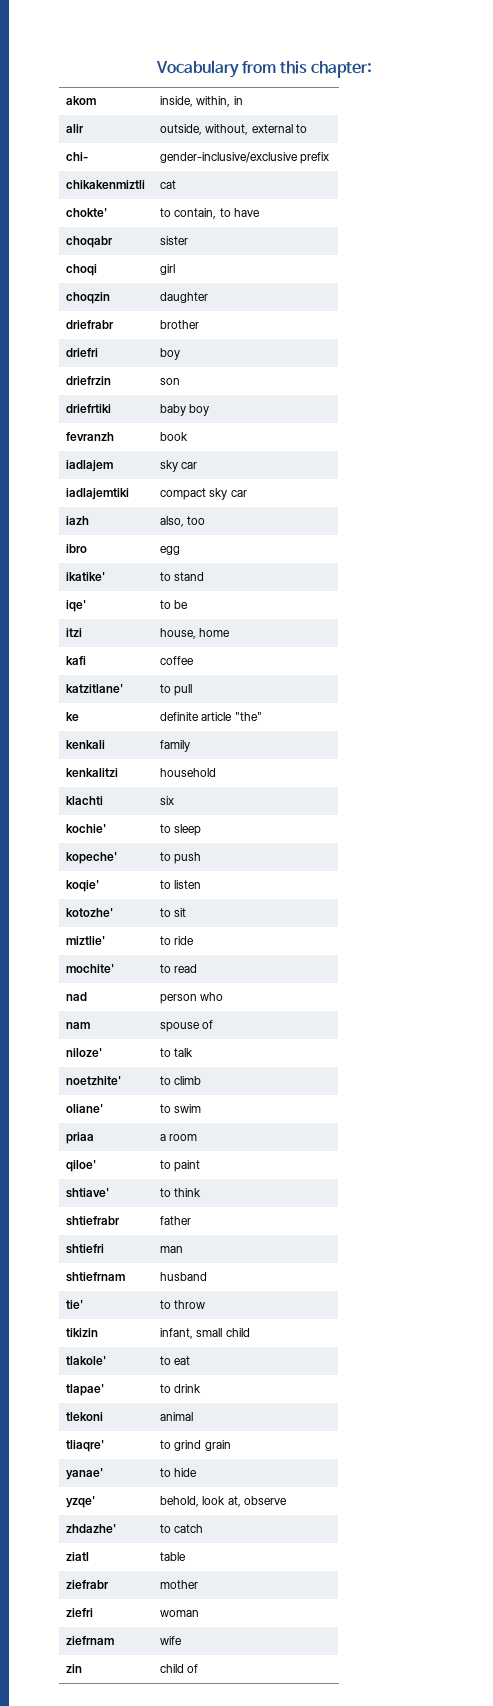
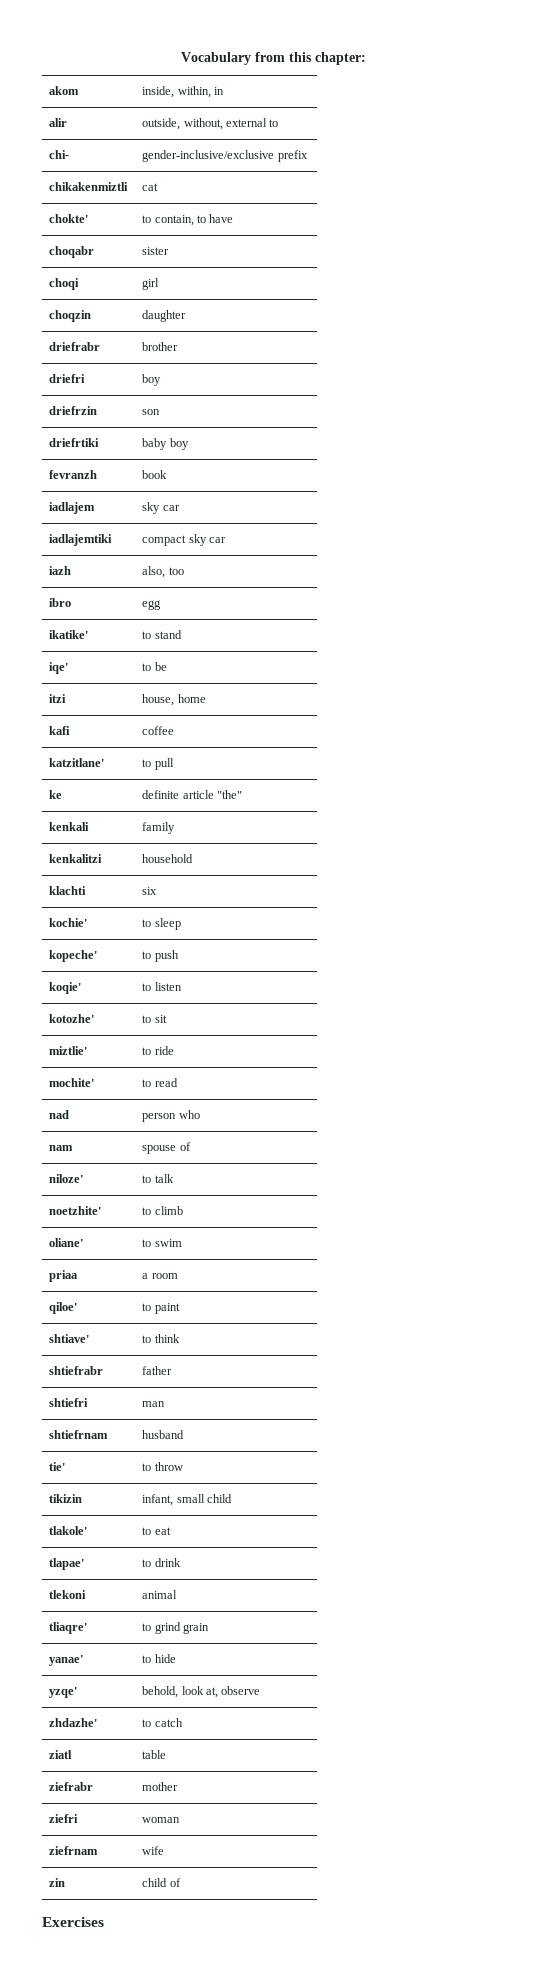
+ Exercises

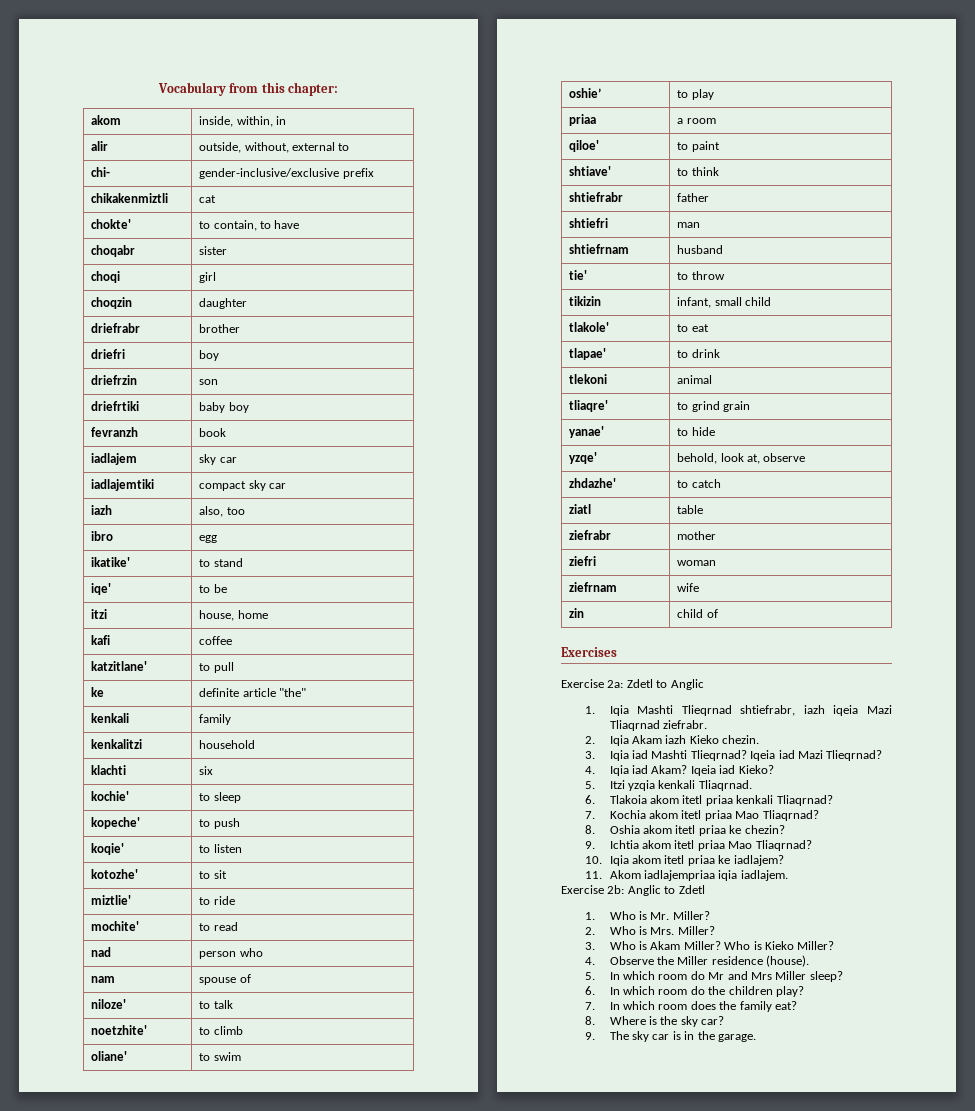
+ oshie’ | to play
+ Exercise 2a: Zdetl to Anglic
+ 1. Iqia Mashti Tlieqrnad shtiefrabr, iazh iqeia Mazi Tliaqrnad ziefrabr.
+ 2. Iqia Akam iazh Kieko chezin.
+ 3. Iqia iad Mashti Tlieqrnad? Iqeia iad Mazi Tlieqrnad?
+ 4. Iqia iad Akam? Iqeia iad Kieko?
+ 5. Itzi yzqia kenkali Tliaqrnad.
+ 6. Tlakoia akom itetl priaa kenkali Tliaqrnad?
+ 7. Kochia akom itetl priaa Mao Tliaqrnad?
+ 8. Oshia akom itetl priaa ke chezin?
+ 9. Ichtia akom itetl priaa Mao Tliaqrnad?
+ 10. Iqia akom itetl priaa ke iadlajem?
+ 11. Akom iadlajempriaa iqia iadlajem.
+ Exercise 2b: Anglic to Zdetl
+ 1. Who is Mr. Miller?
+ 2. Who is Mrs. Miller?
+ 3. Who is Akam Miller? Who is Kieko Miller?
+ 4. Observe the Miller residence (house).
+ 5. In which room do Mr and Mrs Miller sleep?
+ 6. In which room do the children play?
+ 7. In which room does the family eat?
+ 8. Where is the sky car?
+ 9. The sky car is in the garage.

